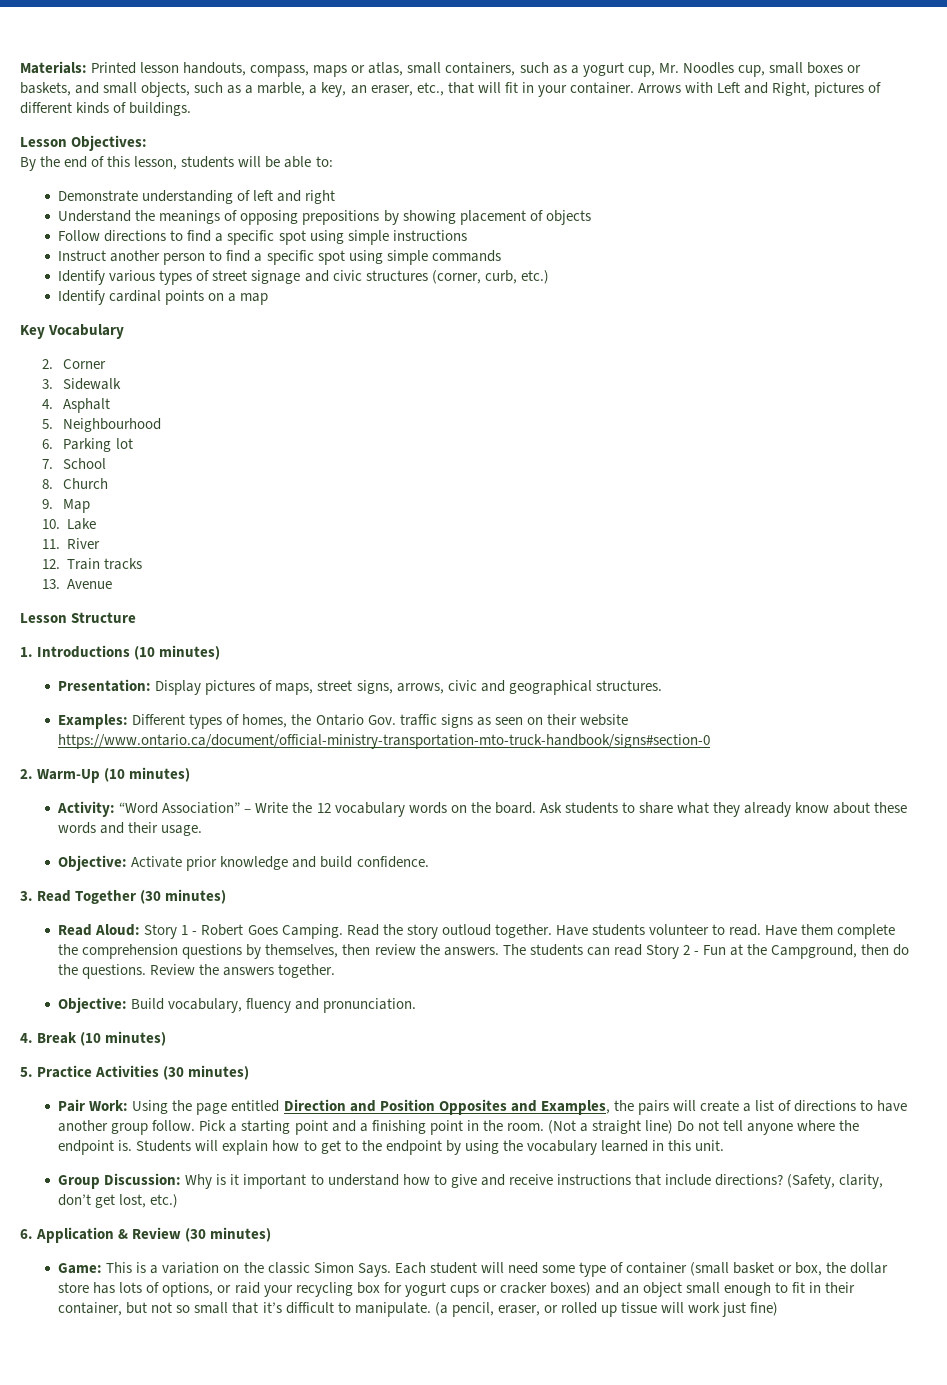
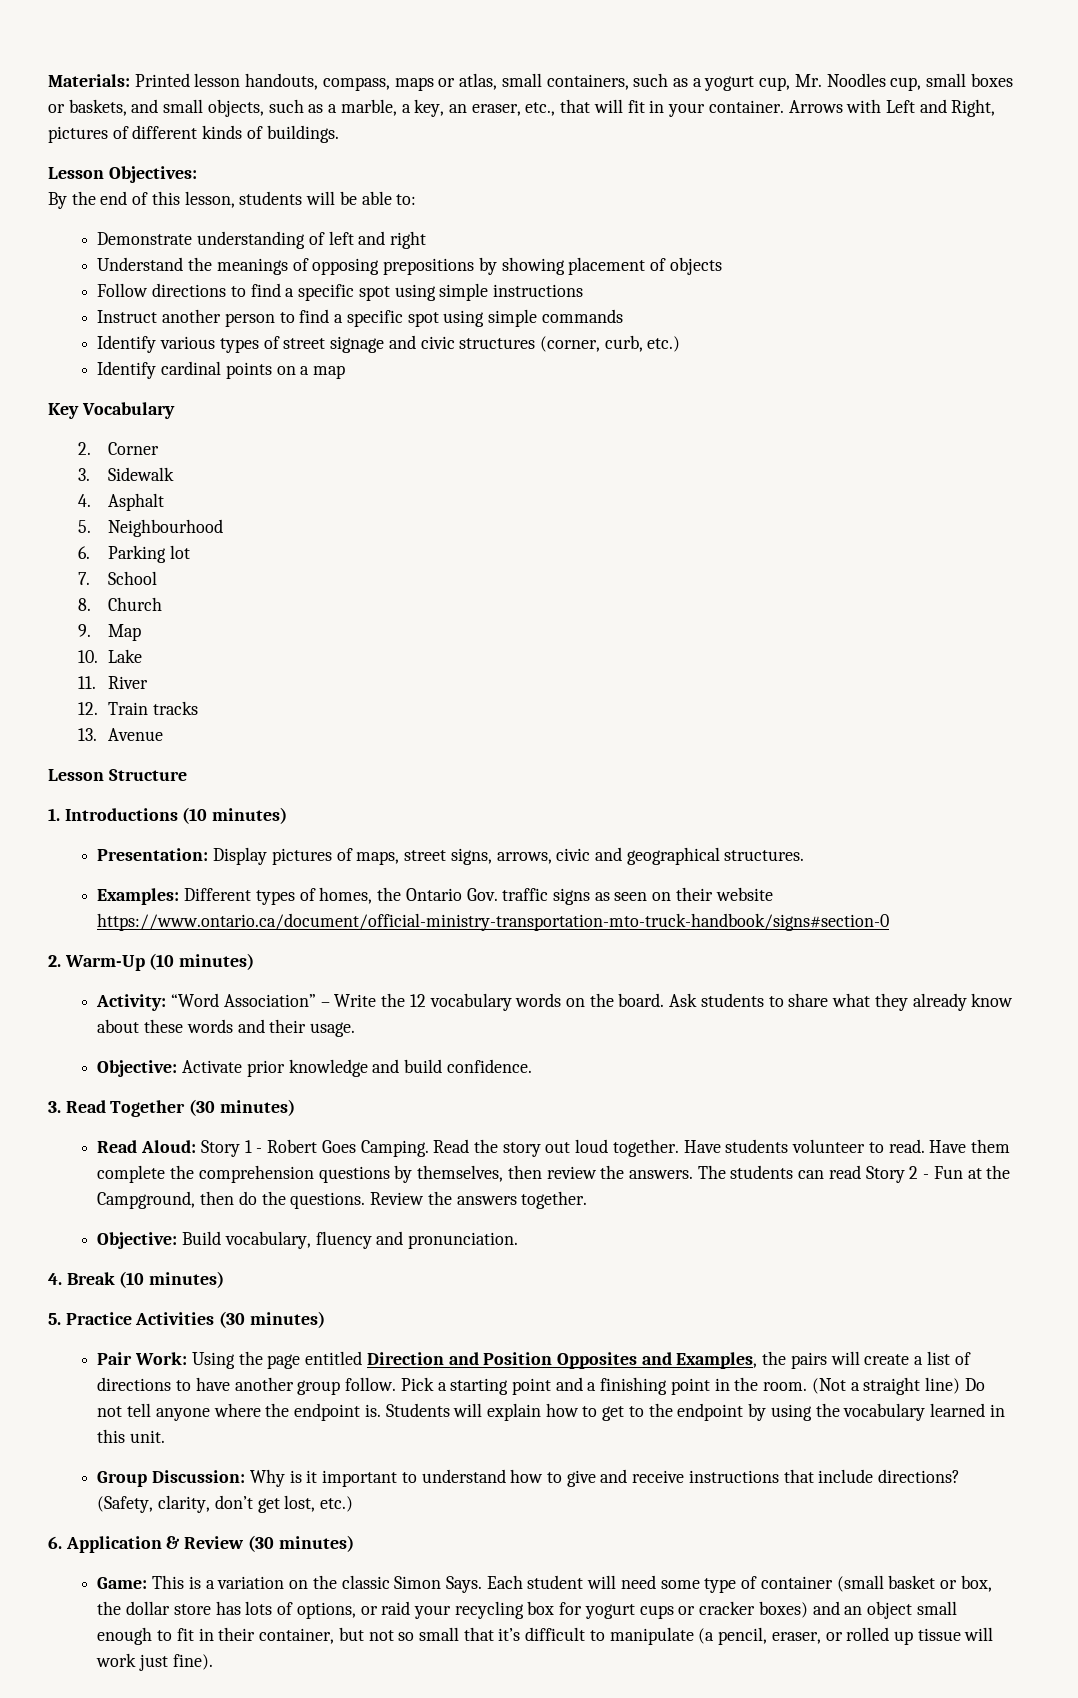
- Read the story outloud together.
+ Read the story out loud together.
- Each student will need some type of container (small basket or box, the dollar store has lots of options, or raid your recycling box for yogurt cups or cracker boxes) and an object small enough to fit in their container, but not so small that it’s difficult to manipulate. (a pencil, eraser, or rolled up tissue will work just fine)
+ Each student will need some type of container (small basket or box, the dollar store has lots of options, or raid your recycling box for yogurt cups or cracker boxes) and an object small enough to fit in their container, but not so small that it’s difficult to manipulate (a pencil, eraser, or rolled up tissue will work just fine).

